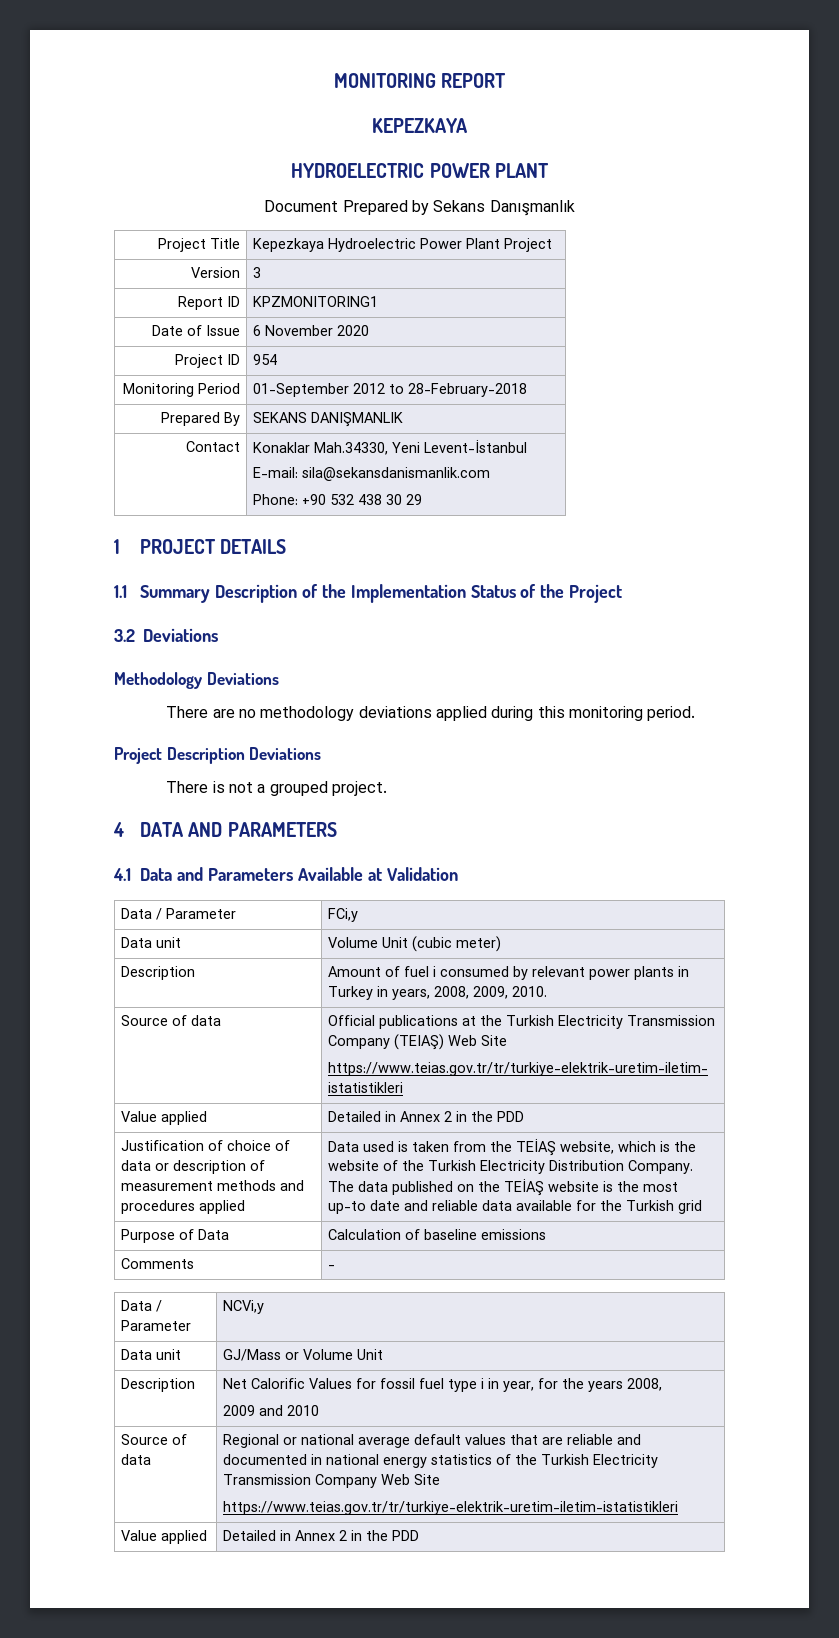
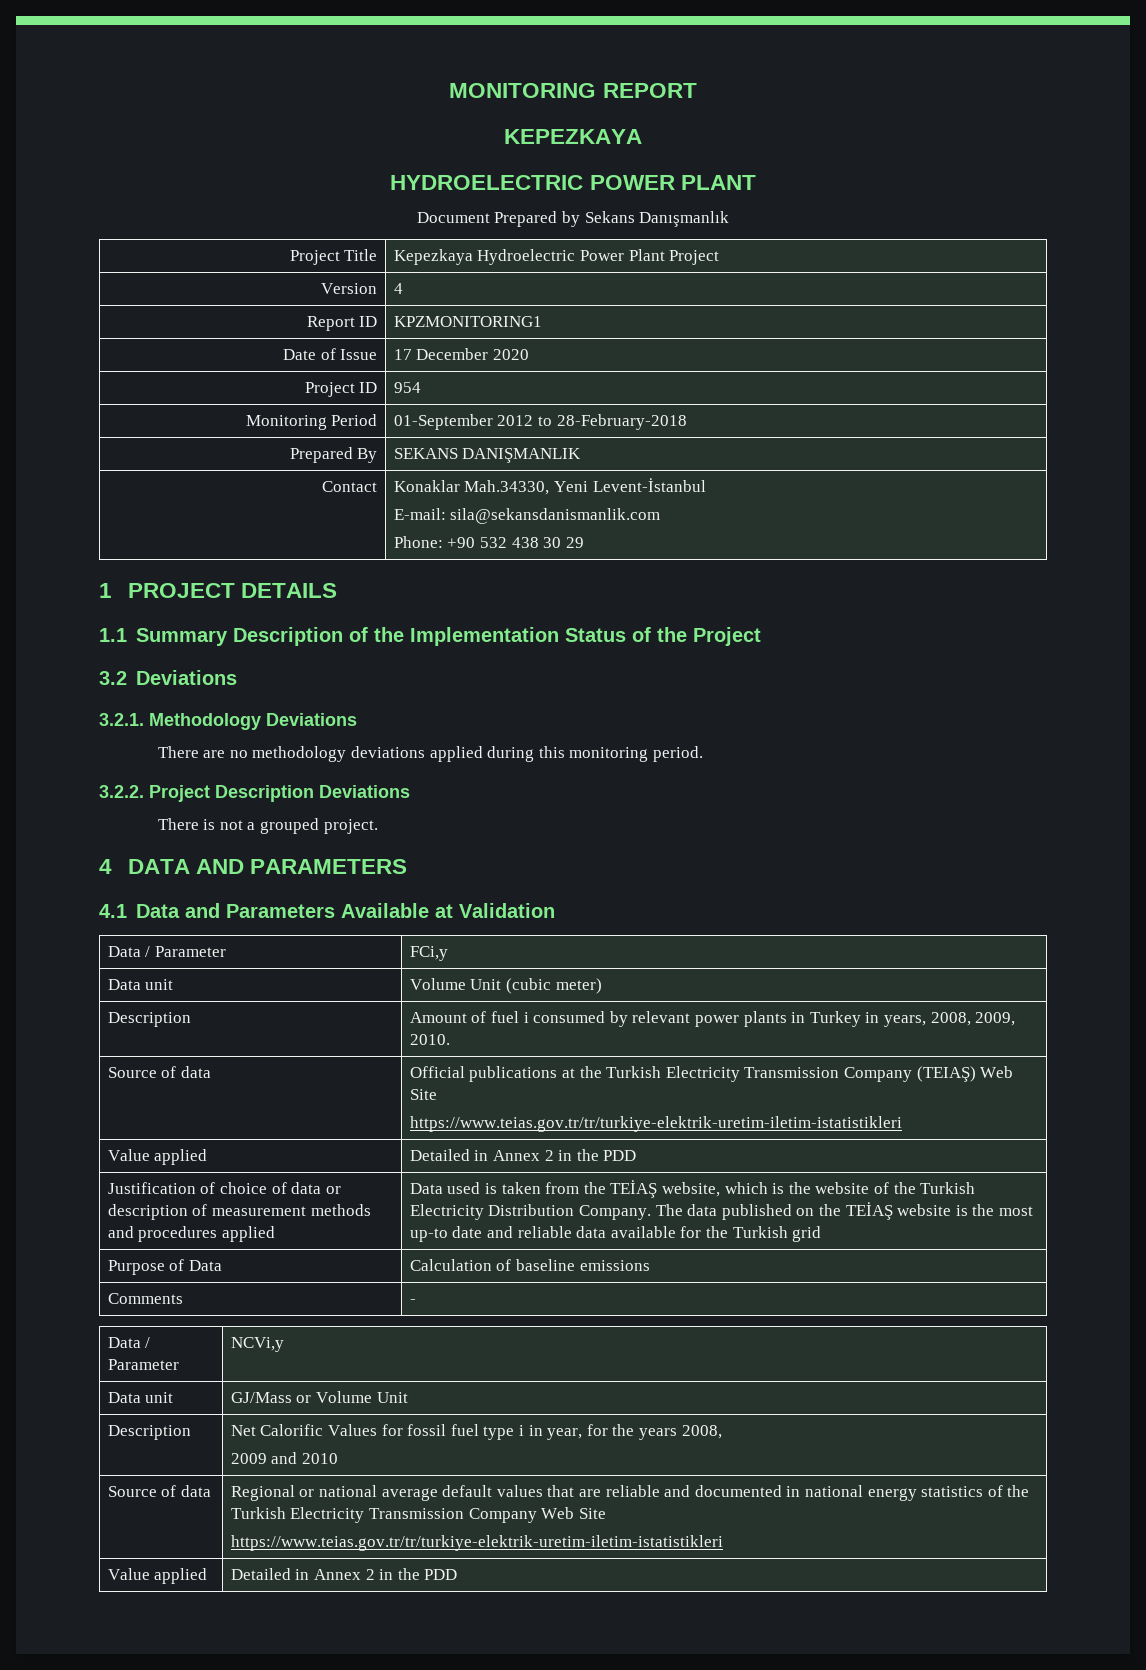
- Version | 3
+ Version | 4
- Date of Issue | 6 November 2020
+ Date of Issue | 17 December 2020
- Methodology Deviations
+ 3.2.1. Methodology Deviations
- Project Description Deviations
+ 3.2.2. Project Description Deviations

